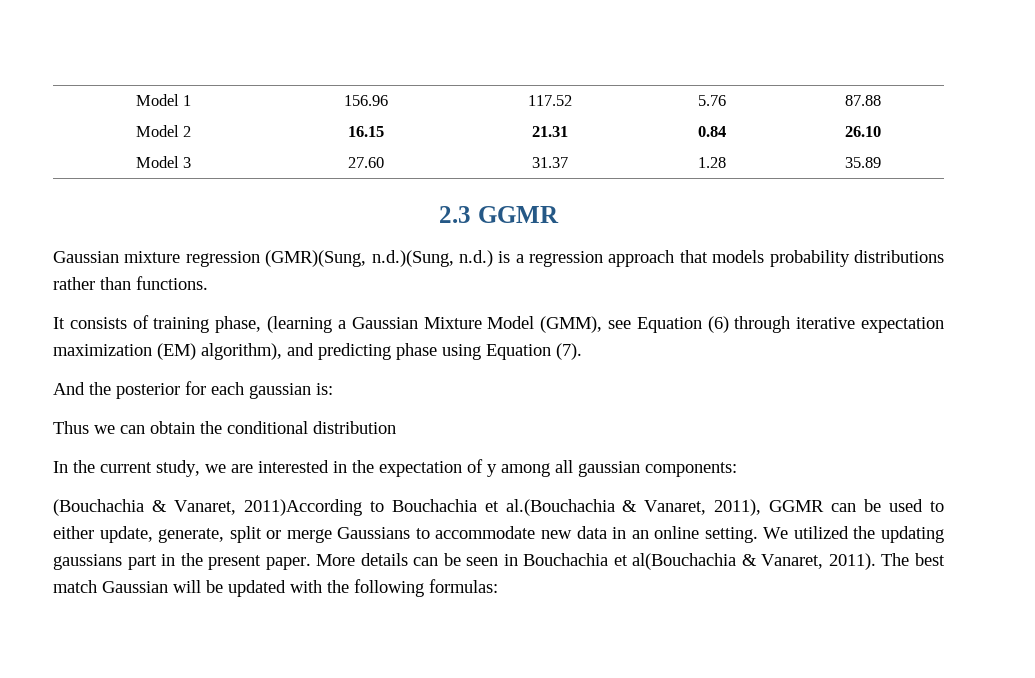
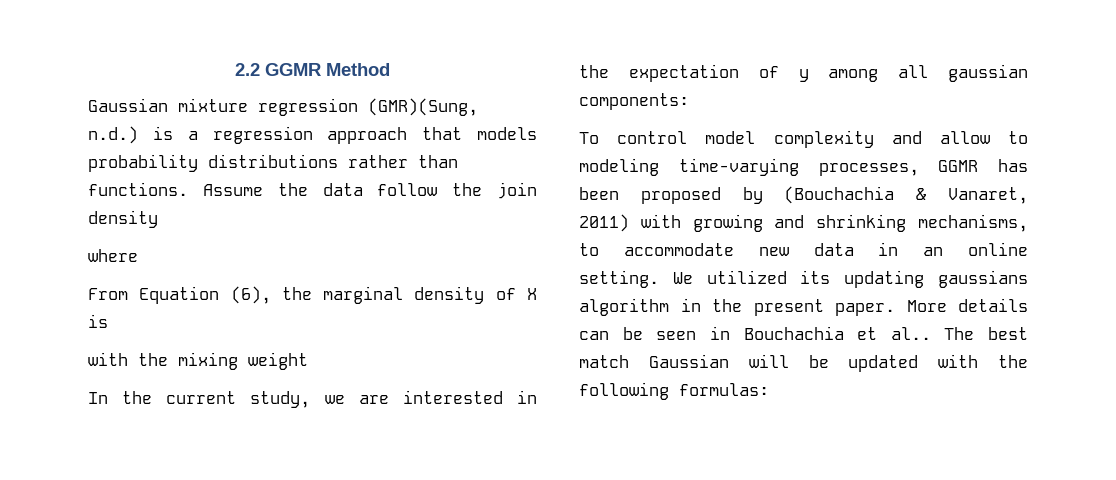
- Model 1 | 156.96 | 117.52 | 5.76 | 87.88
- Model 2 | 16.15 | 21.31 | 0.84 | 26.10
- Model 3 | 27.60 | 31.37 | 1.28 | 35.89
- 2.3 GGMR
+ 2.2 GGMR Method
- Gaussian mixture regression (GMR)(Sung, n.d.)(Sung, n.d.) is a regression approach that models probability distributions rather than functions.
- It consists of training phase, (learning a Gaussian Mixture Model (GMM), see Equation (6) through iterative expectation maximization (EM) algorithm), and predicting phase using Equation (7).
- And the posterior for each gaussian is:
- Thus we can obtain the conditional distribution
+ Gaussian mixture regression (GMR)(Sung, n.d.) is a regression approach that models probability distributions rather than functions. Assume the data follow the join density
+ where
+ From Equation (6), the marginal density of X is
+ with the mixing weight
- (Bouchachia & Vanaret, 2011)According to Bouchachia et al.(Bouchachia & Vanaret, 2011), GGMR can be used to either update, generate, split or merge Gaussians to accommodate new data in an online setting.
+ To control model complexity and allow to modeling time-varying processes, GGMR has been proposed by (Bouchachia & Vanaret, 2011) with growing and shrinking mechanisms, to accommodate new data in an online setting.
- We utilized the updating gaussians part in the present paper.
+ We utilized its updating gaussians algorithm in the present paper.
- More details can be seen in Bouchachia et al(Bouchachia & Vanaret, 2011).
+ More details can be seen in Bouchachia et al..

